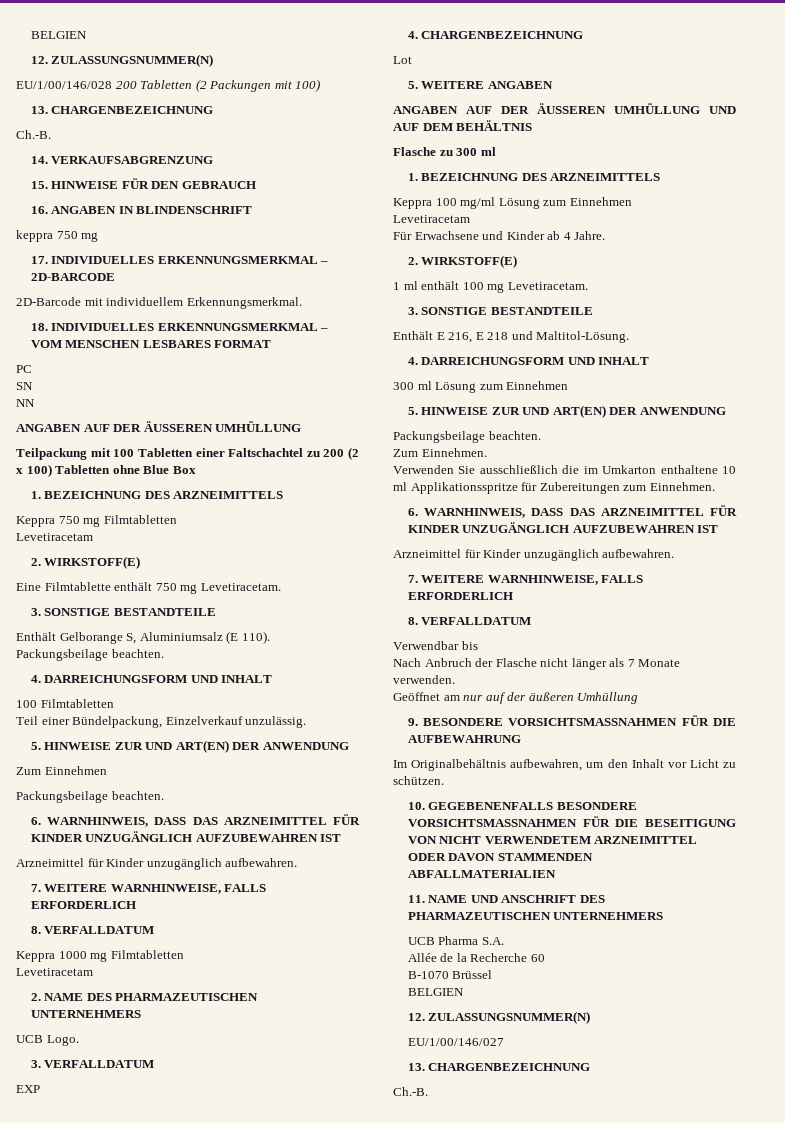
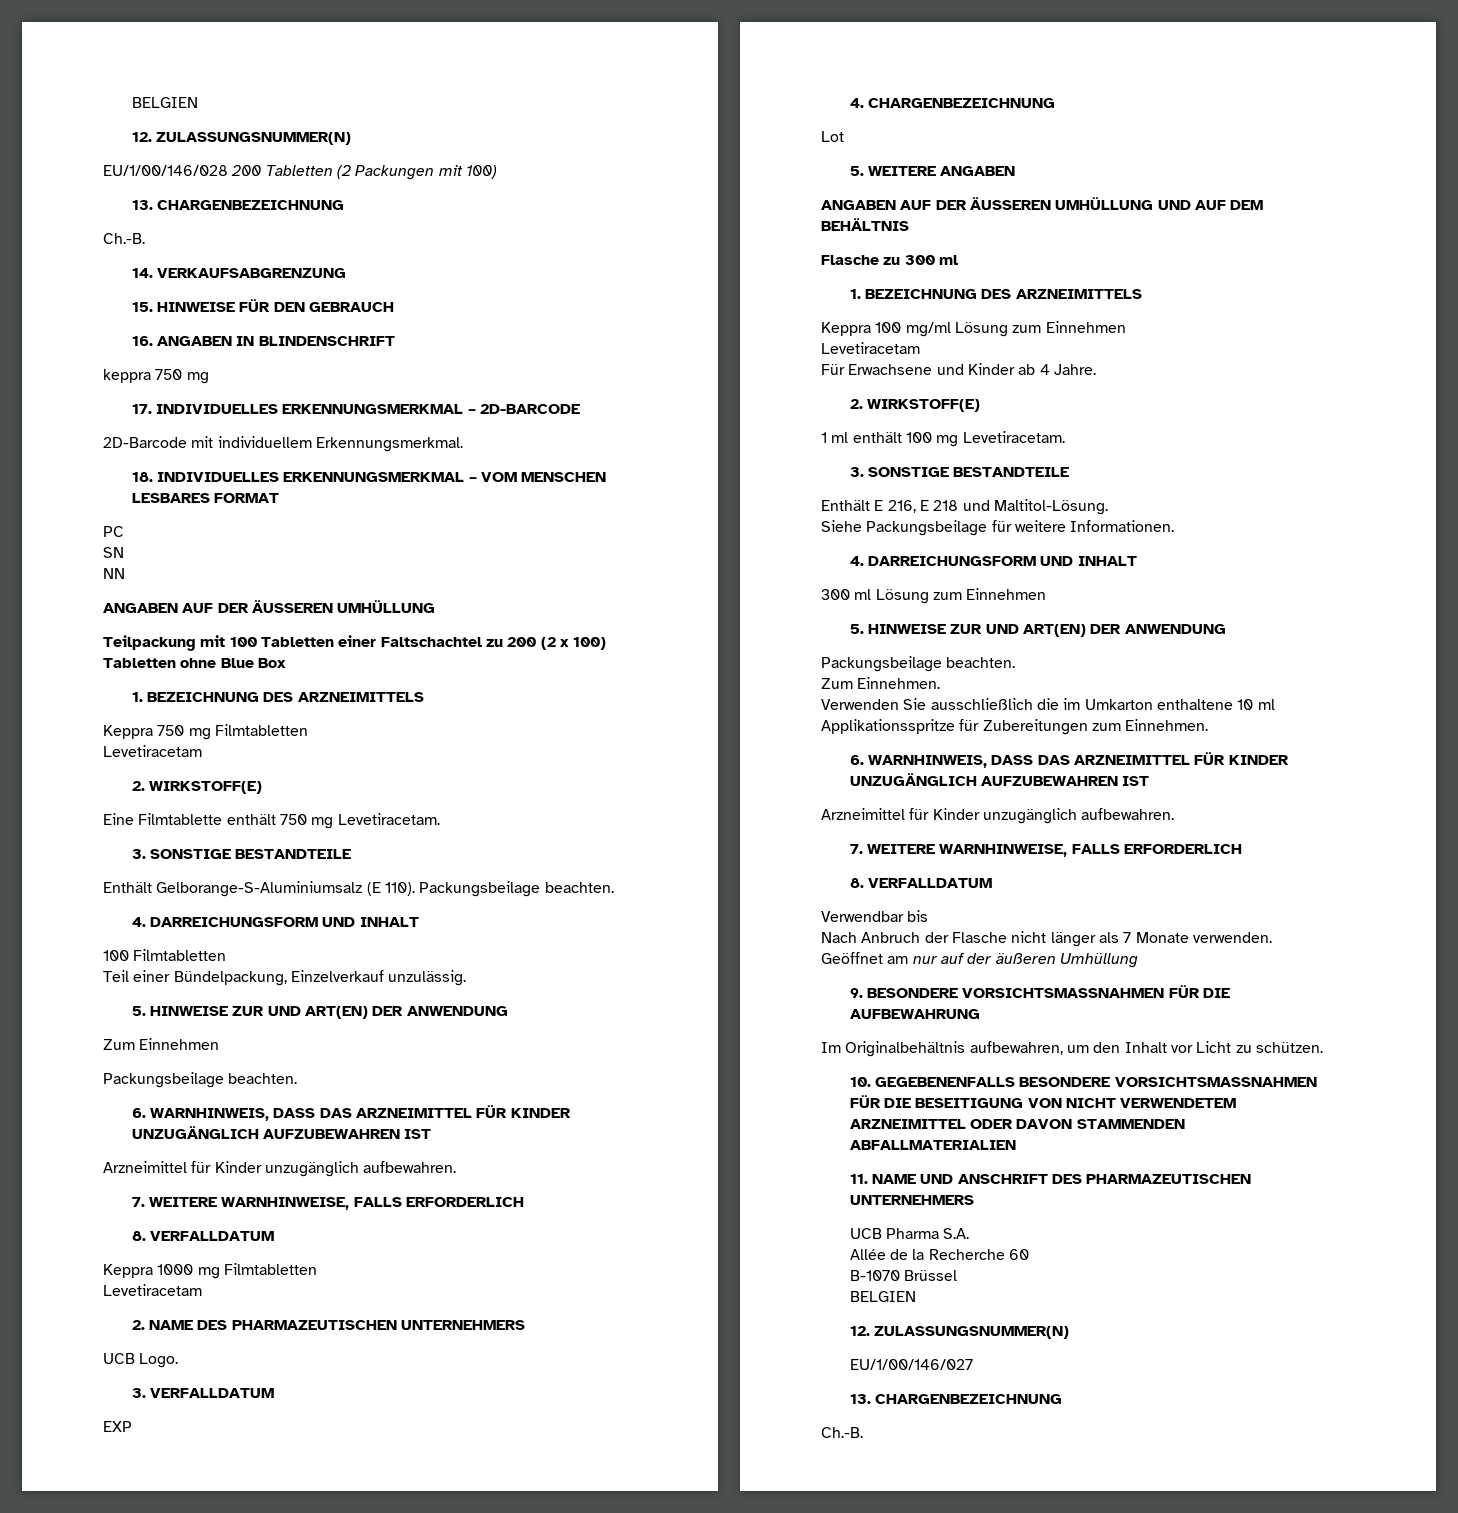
- Enthält Gelborange S, Aluminiumsalz (E 110).
+ Enthält Gelborange-S-Aluminiumsalz (E 110).
+ Siehe Packungsbeilage für weitere Informationen.

